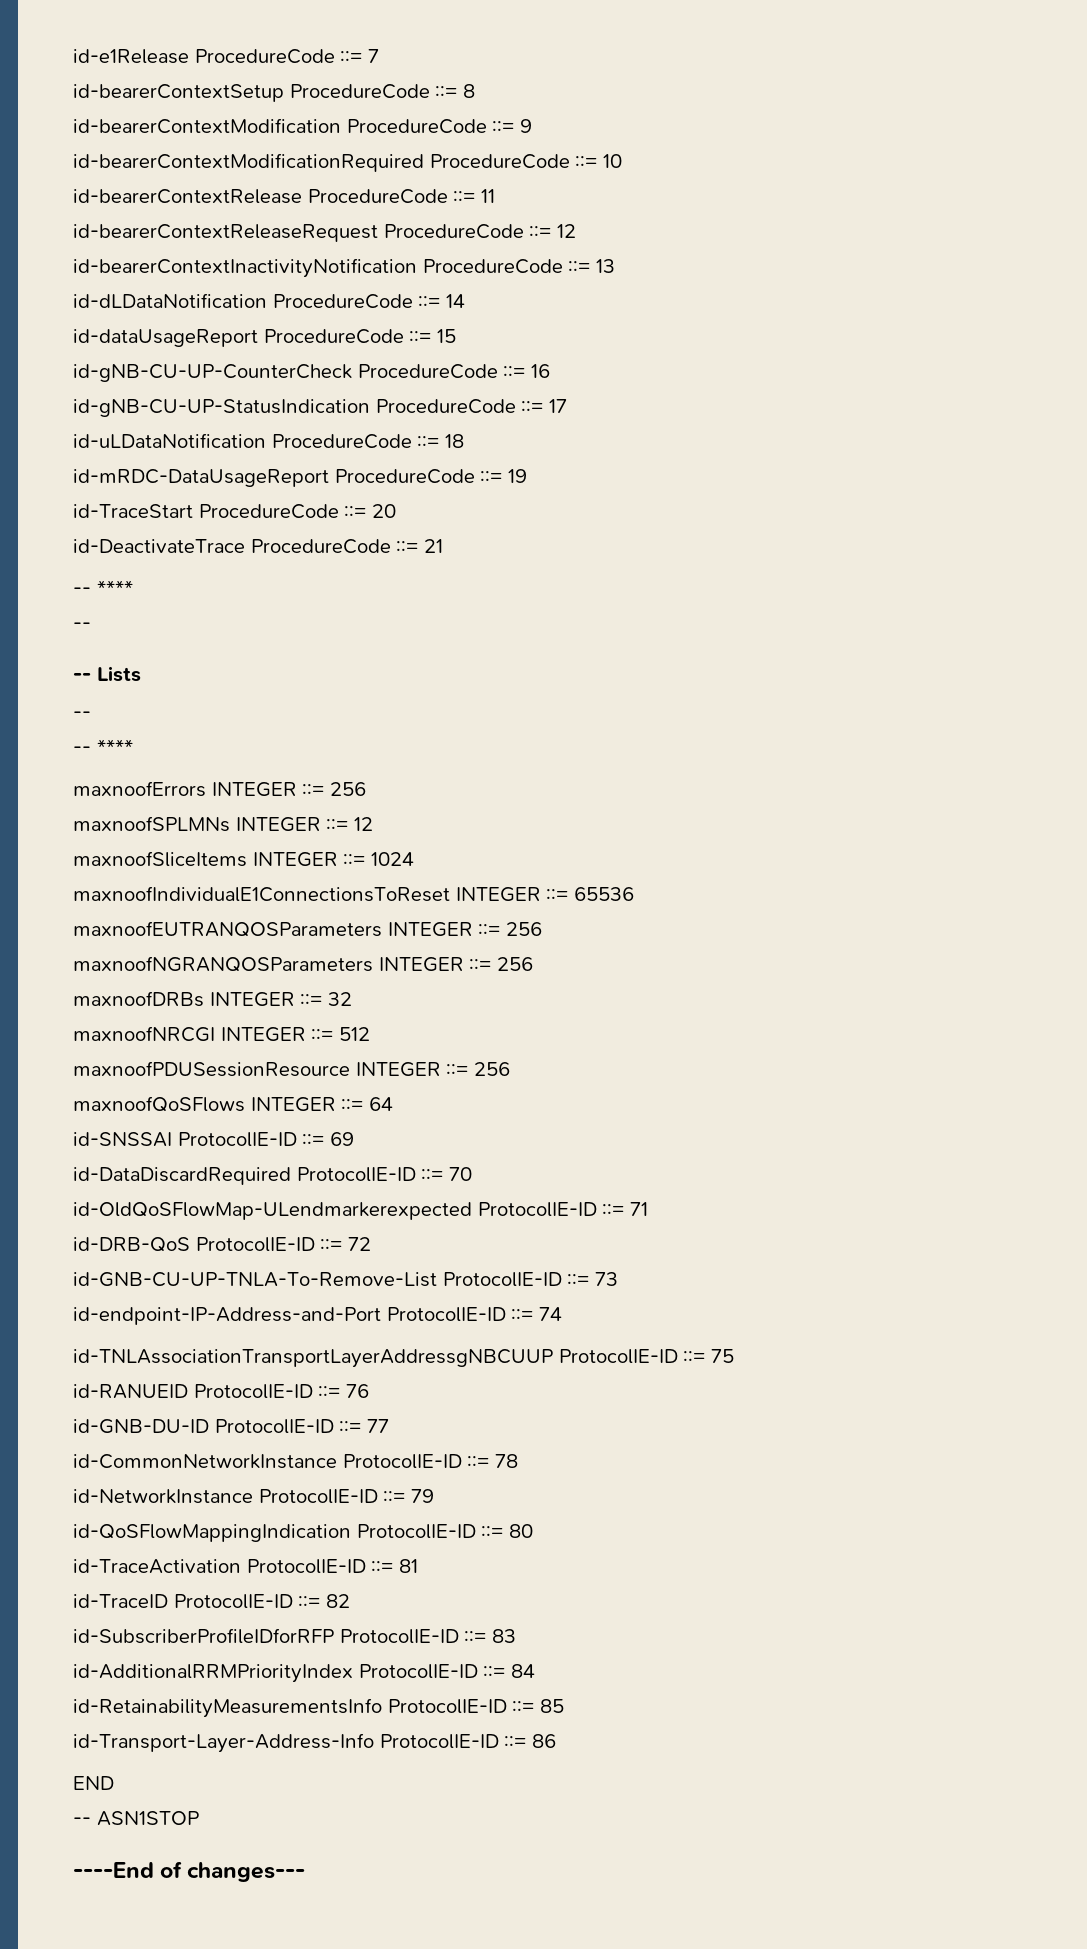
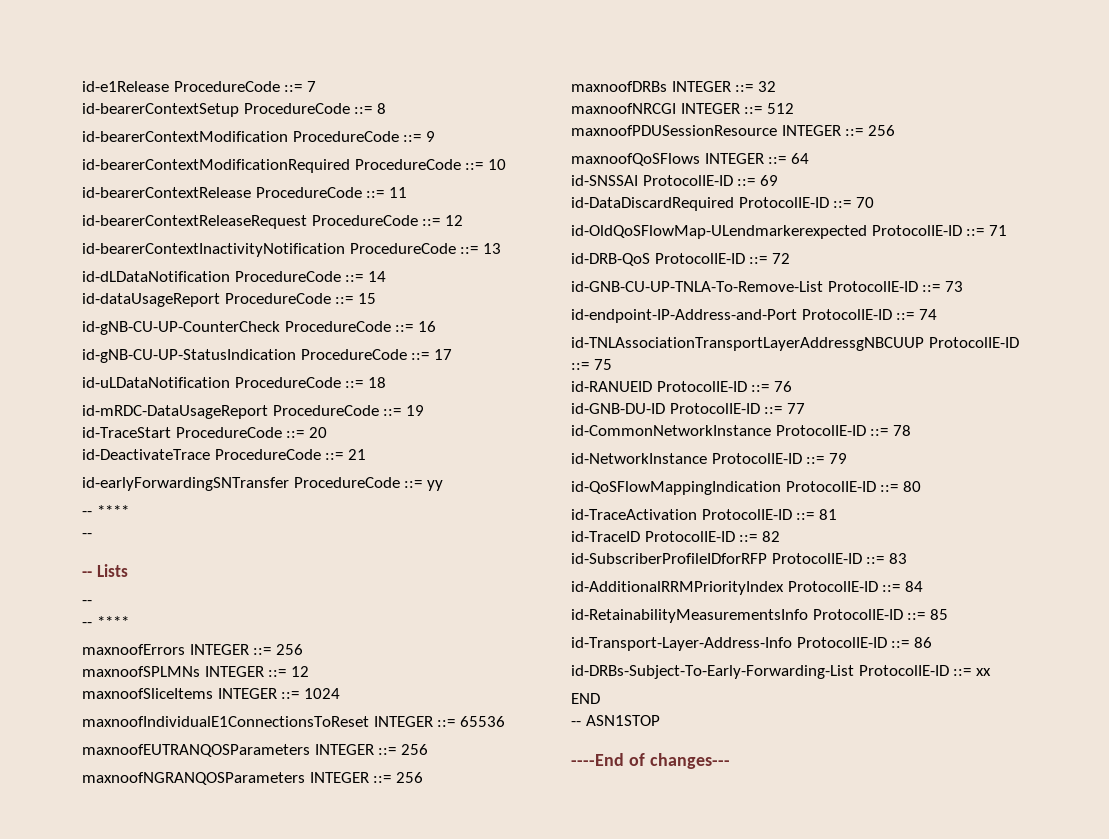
+ id-earlyForwardingSNTransfer ProcedureCode ::= yy
+ id-DRBs-Subject-To-Early-Forwarding-List ProtocolIE-ID ::= xx

